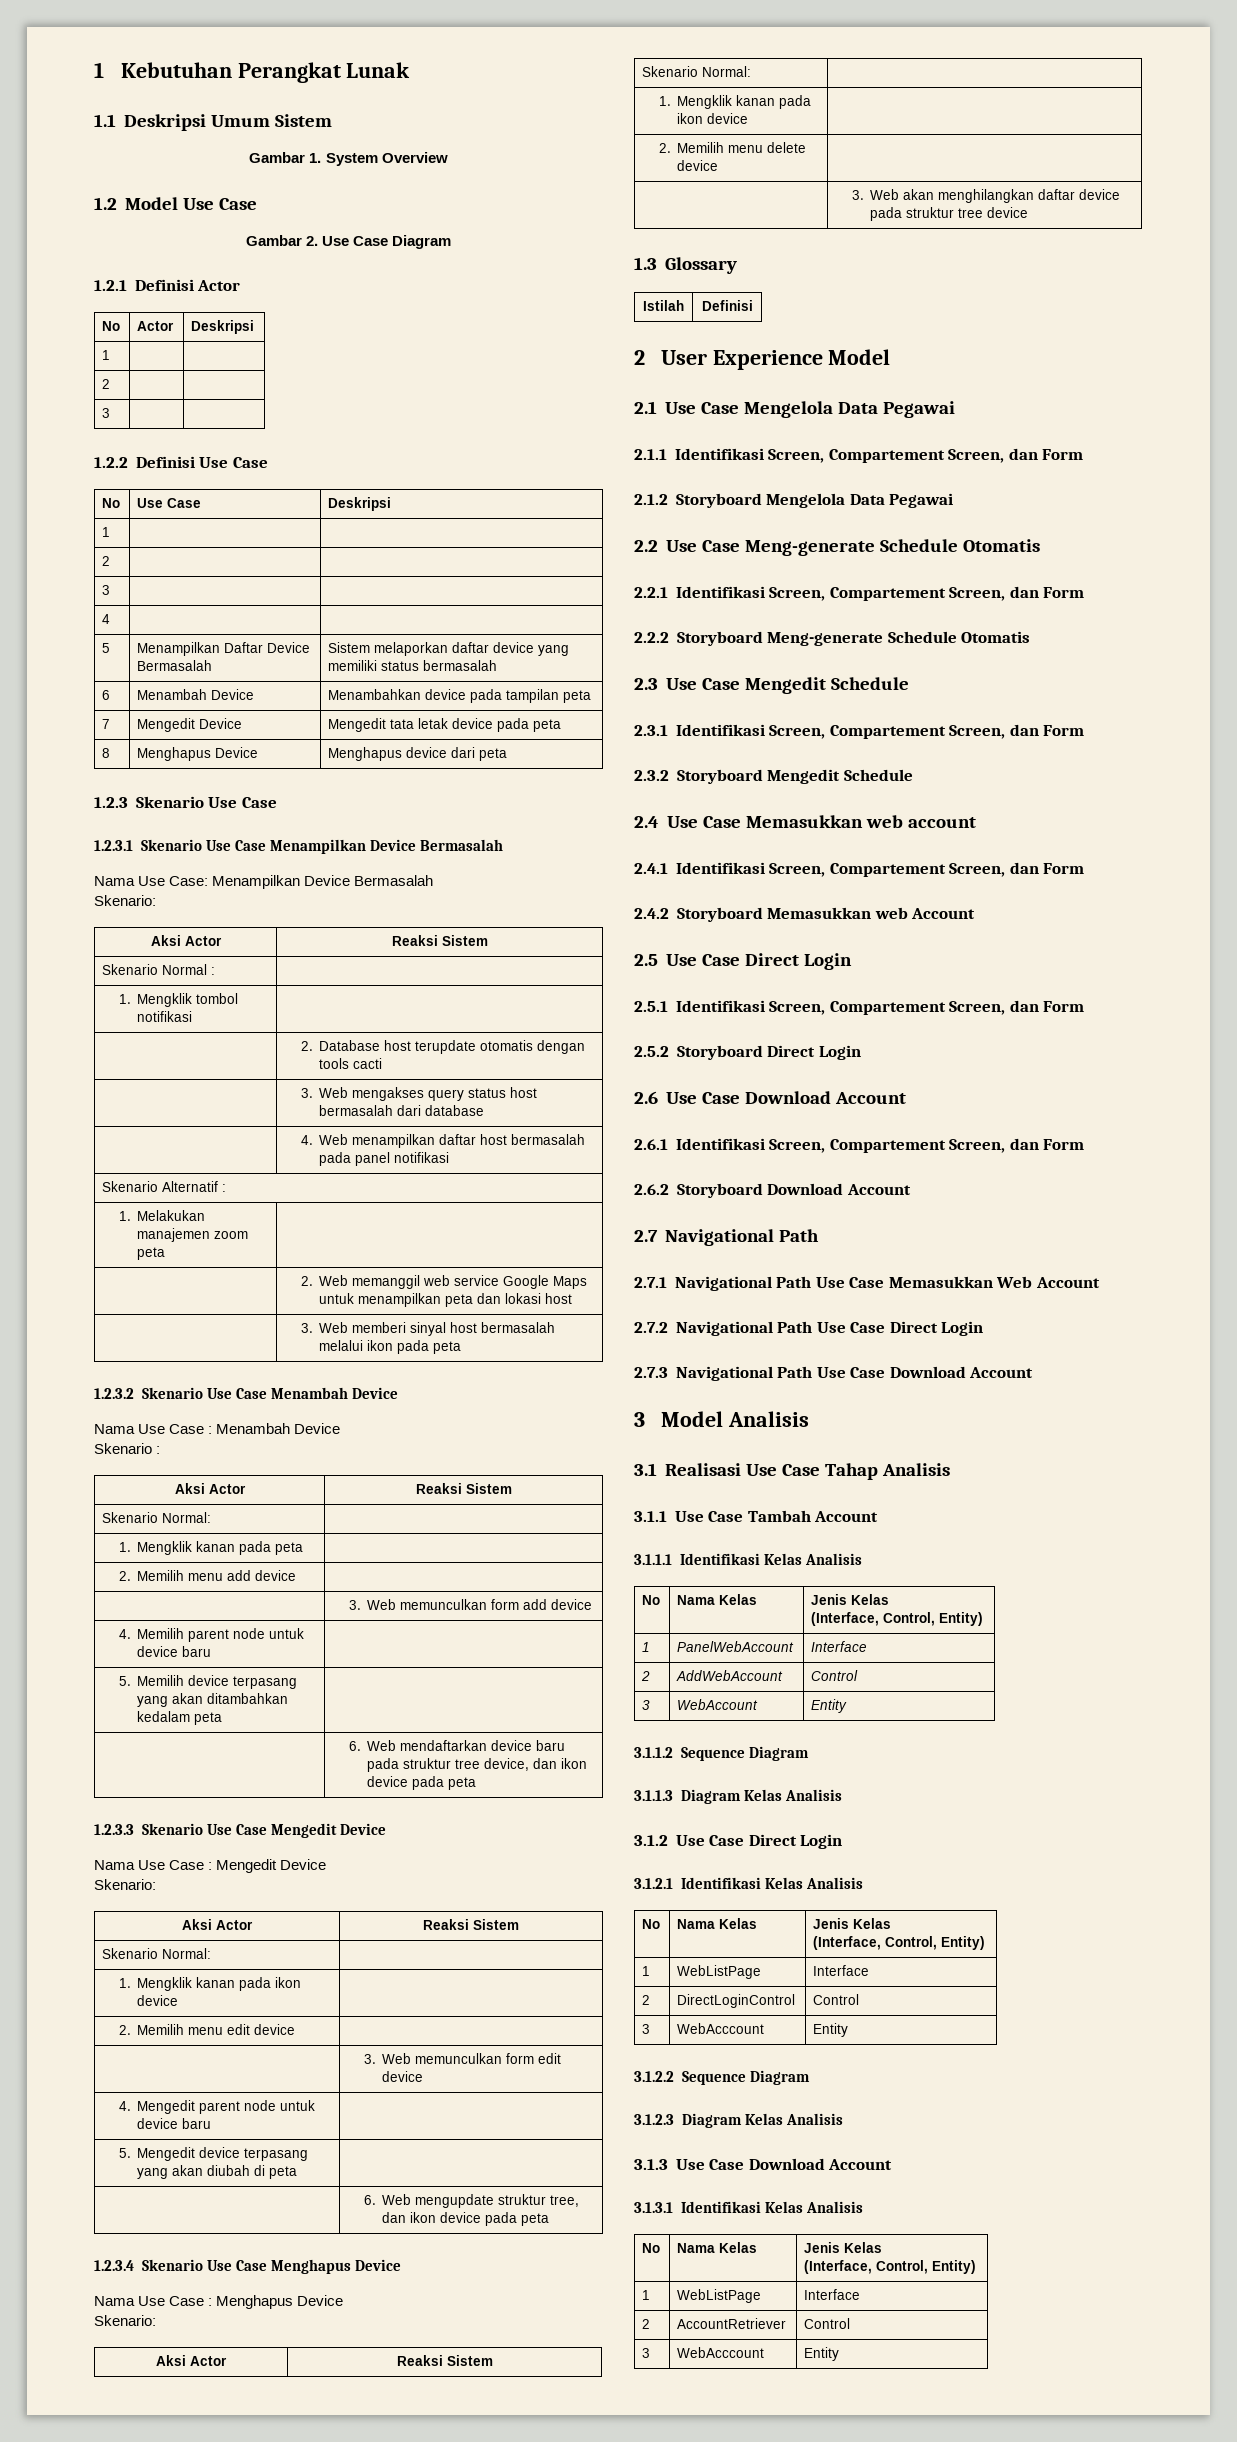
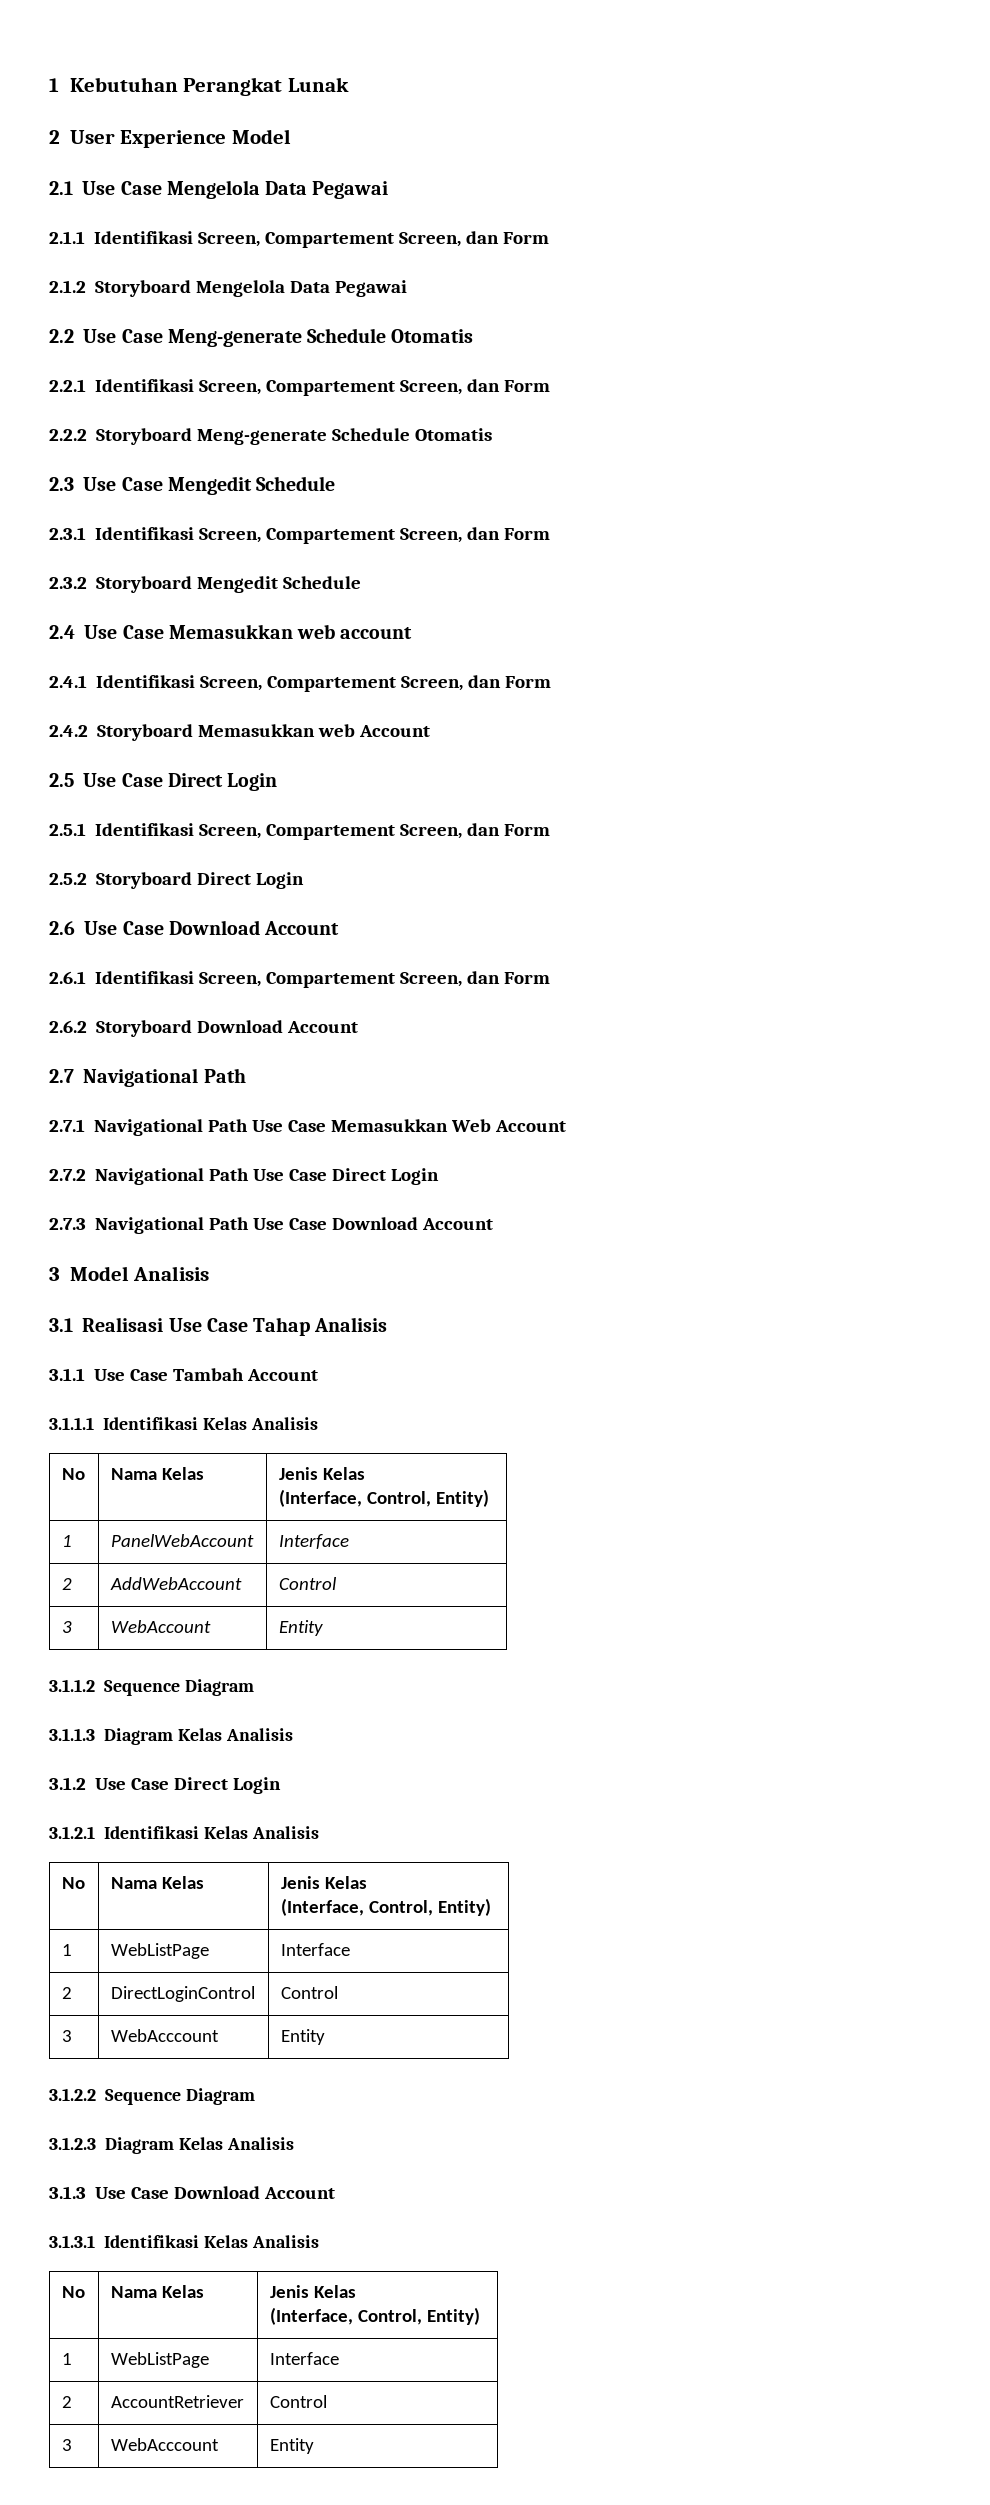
- 1.1 Deskripsi Umum Sistem
- Gambar 1. System Overview
- 1.2 Model Use Case
- Gambar 2. Use Case Diagram
- 1.2.1 Definisi Actor
- No | Actor | Deskripsi
- 1 | |
- 2 | |
- 3 | |
- 1.2.2 Definisi Use Case
- No | Use Case | Deskripsi
- 1 | |
- 2 | |
- 3 | |
- 4 | |
- 5 | Menampilkan Daftar Device Bermasalah | Sistem melaporkan daftar device yang memiliki status bermasalah
- 6 | Menambah Device | Menambahkan device pada tampilan peta
- 7 | Mengedit Device | Mengedit tata letak device pada peta
- 8 | Menghapus Device | Menghapus device dari peta
- 1.2.3 Skenario Use Case
- 1.2.3.1 Skenario Use Case Menampilkan Device Bermasalah
- Nama Use Case: Menampilkan Device Bermasalah
- Skenario:
- Aksi Actor | Reaksi Sistem
- Skenario Normal : |
- 1. Mengklik tombol notifikasi |
- | 2. Database host terupdate otomatis dengan tools cacti
- | 3. Web mengakses query status host bermasalah dari database
- | 4. Web menampilkan daftar host bermasalah pada panel notifikasi
- Skenario Alternatif :
- 1. Melakukan manajemen zoom peta |
- | 2. Web memanggil web service Google Maps untuk menampilkan peta dan lokasi host
- | 3. Web memberi sinyal host bermasalah melalui ikon pada peta
- 1.2.3.2 Skenario Use Case Menambah Device
- Nama Use Case : Menambah Device
- Skenario :
- Aksi Actor | Reaksi Sistem
- Skenario Normal: |
- 1. Mengklik kanan pada peta |
- 2. Memilih menu add device |
- | 3. Web memunculkan form add device
- 4. Memilih parent node untuk device baru |
- 5. Memilih device terpasang yang akan ditambahkan kedalam peta |
- | 6. Web mendaftarkan device baru pada struktur tree device, dan ikon device pada peta
- 1.2.3.3 Skenario Use Case Mengedit Device
- Nama Use Case : Mengedit Device
- Skenario:
- Aksi Actor | Reaksi Sistem
- Skenario Normal: |
- 1. Mengklik kanan pada ikon device |
- 2. Memilih menu edit device |
- | 3. Web memunculkan form edit device
- 4. Mengedit parent node untuk device baru |
- 5. Mengedit device terpasang yang akan diubah di peta |
- | 6. Web mengupdate struktur tree, dan ikon device pada peta
- 1.2.3.4 Skenario Use Case Menghapus Device
- Nama Use Case : Menghapus Device
- Skenario:
- Aksi Actor | Reaksi Sistem
- Skenario Normal: |
- 1. Mengklik kanan pada ikon device |
- 2. Memilih menu delete device |
- | 3. Web akan menghilangkan daftar device pada struktur tree device
- 1.3 Glossary
- Istilah | Definisi

